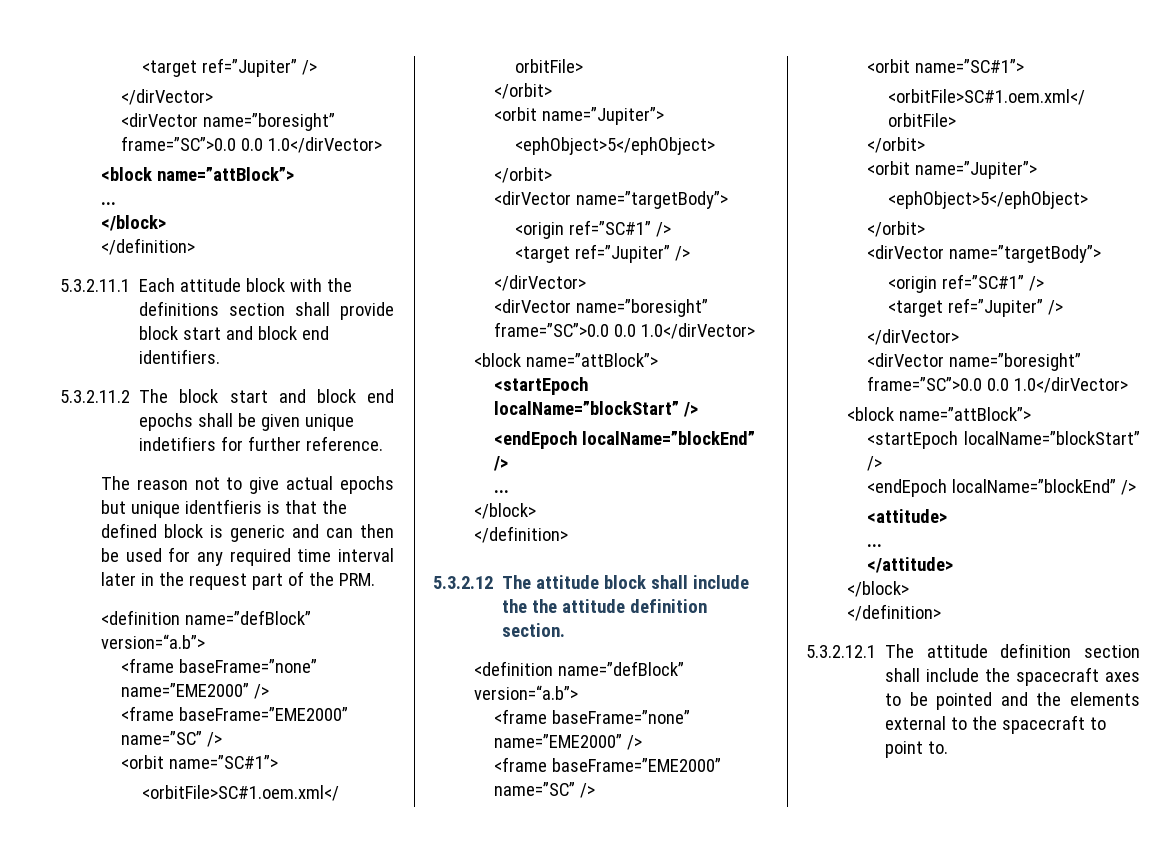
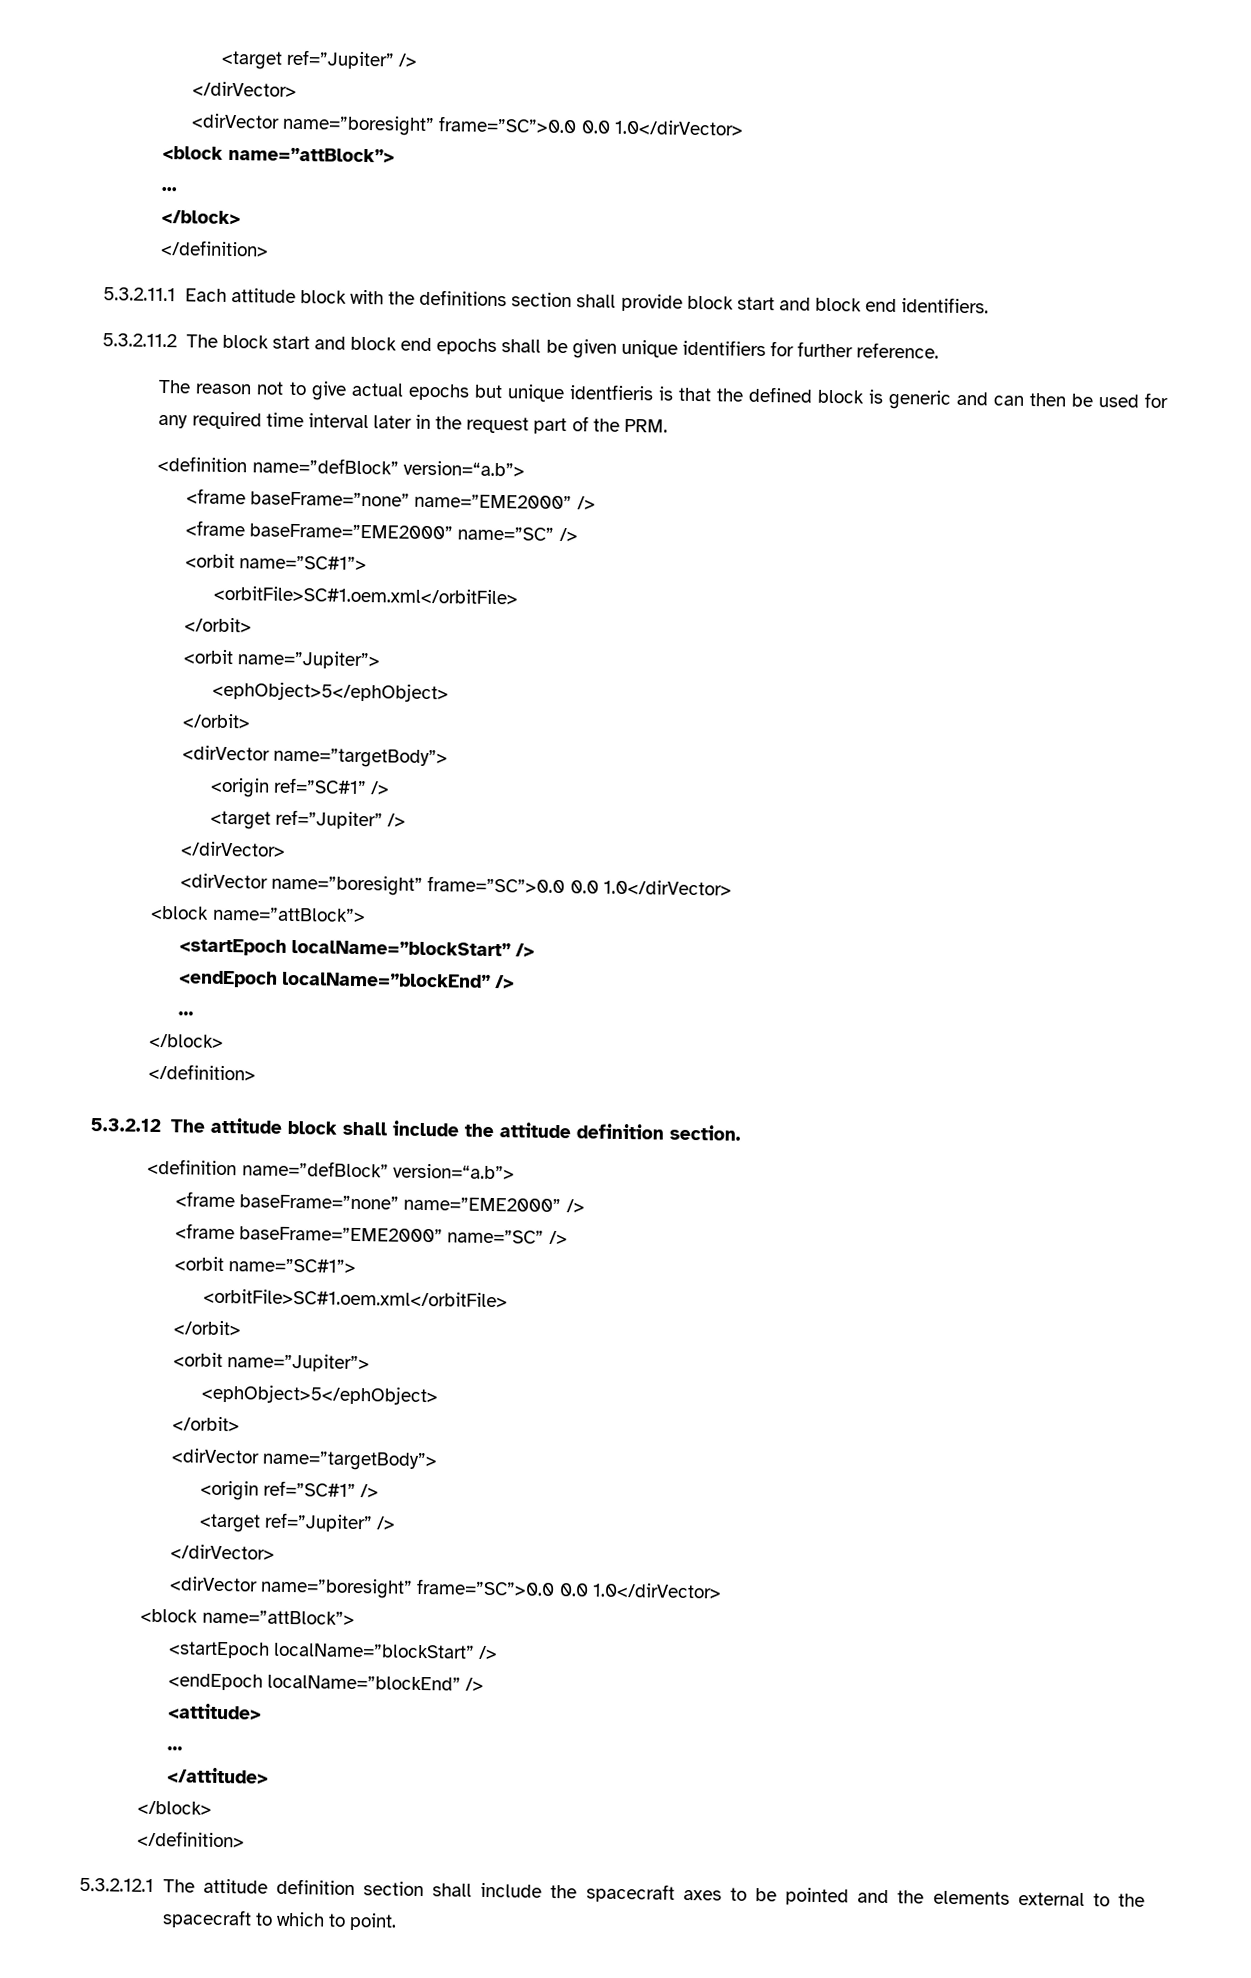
- 5.3.2.11.2 The block start and block end epochs shall be given unique indetifiers for further reference.
+ 5.3.2.11.2 The block start and block end epochs shall be given unique identifiers for further reference.
- 5.3.2.12 The attitude block shall include the the attitude definition section.
+ 5.3.2.12 The attitude block shall include the attitude definition section.
- 5.3.2.12.1 The attitude definition section shall include the spacecraft axes to be pointed and the elements external to the spacecraft to point to.
+ 5.3.2.12.1 The attitude definition section shall include the spacecraft axes to be pointed and the elements external to the spacecraft to which to point.

